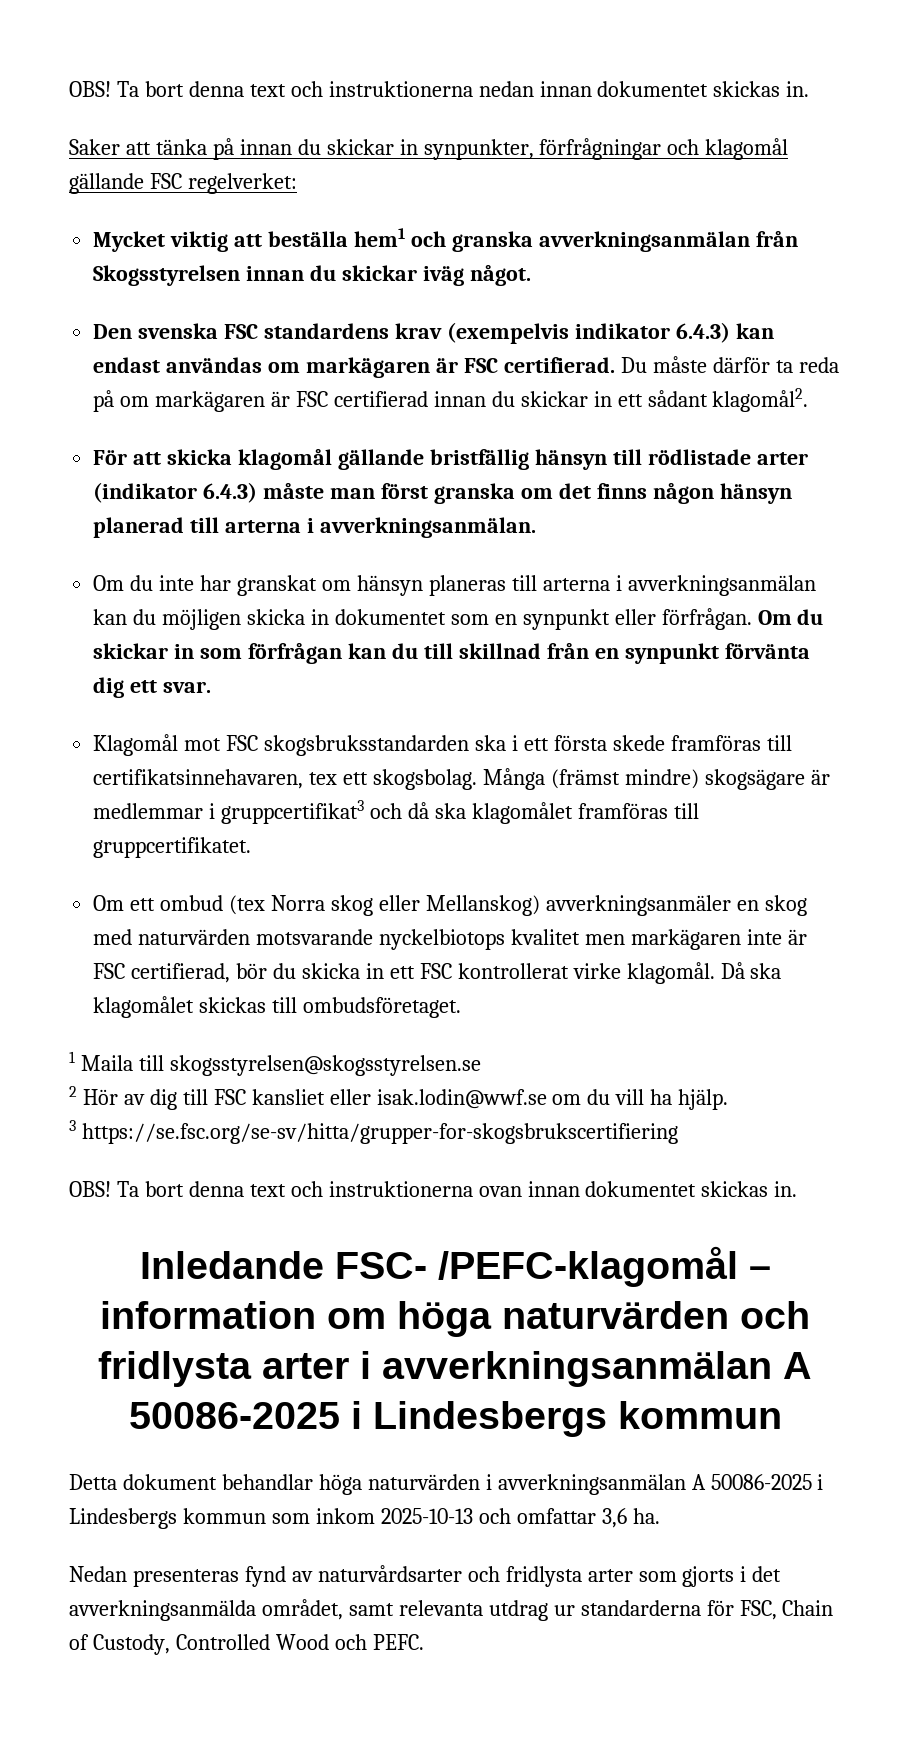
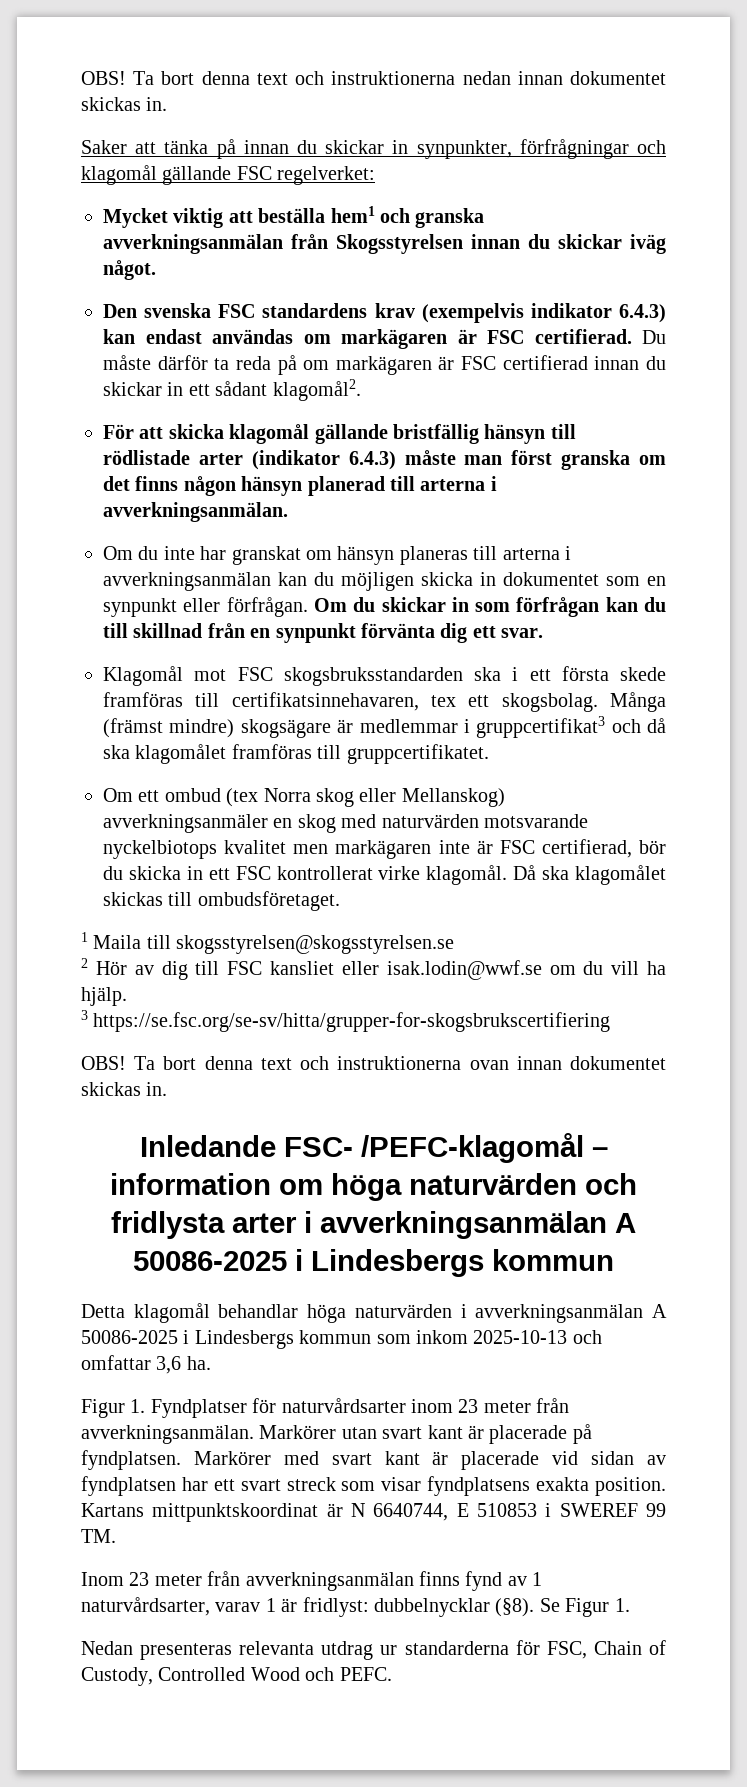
- Detta dokument behandlar höga naturvärden i avverkningsanmälan A 50086-2025 i Lindesbergs kommun som inkom 2025-10-13 och omfattar 3,6 ha.
+ Detta klagomål behandlar höga naturvärden i avverkningsanmälan A 50086-2025 i Lindesbergs kommun som inkom 2025-10-13 och omfattar 3,6 ha.
- Nedan presenteras fynd av naturvårdsarter och fridlysta arter som gjorts i det avverkningsanmälda området, samt relevanta utdrag ur standarderna för FSC, Chain of Custody, Controlled Wood och PEFC.
+ Figur 1. Fyndplatser för naturvårdsarter inom 23 meter från avverkningsanmälan. Markörer utan svart kant är placerade på fyndplatsen. Markörer med svart kant är placerade vid sidan av fyndplatsen har ett svart streck som visar fyndplatsens exakta position. Kartans mittpunktskoordinat är N 6640744, E 510853 i SWEREF 99 TM.
+ Inom 23 meter från avverkningsanmälan finns fynd av 1 naturvårdsarter, varav 1 är fridlyst: dubbelnycklar (§8). Se Figur 1.
+ Nedan presenteras relevanta utdrag ur standarderna för FSC, Chain of Custody, Controlled Wood och PEFC.

